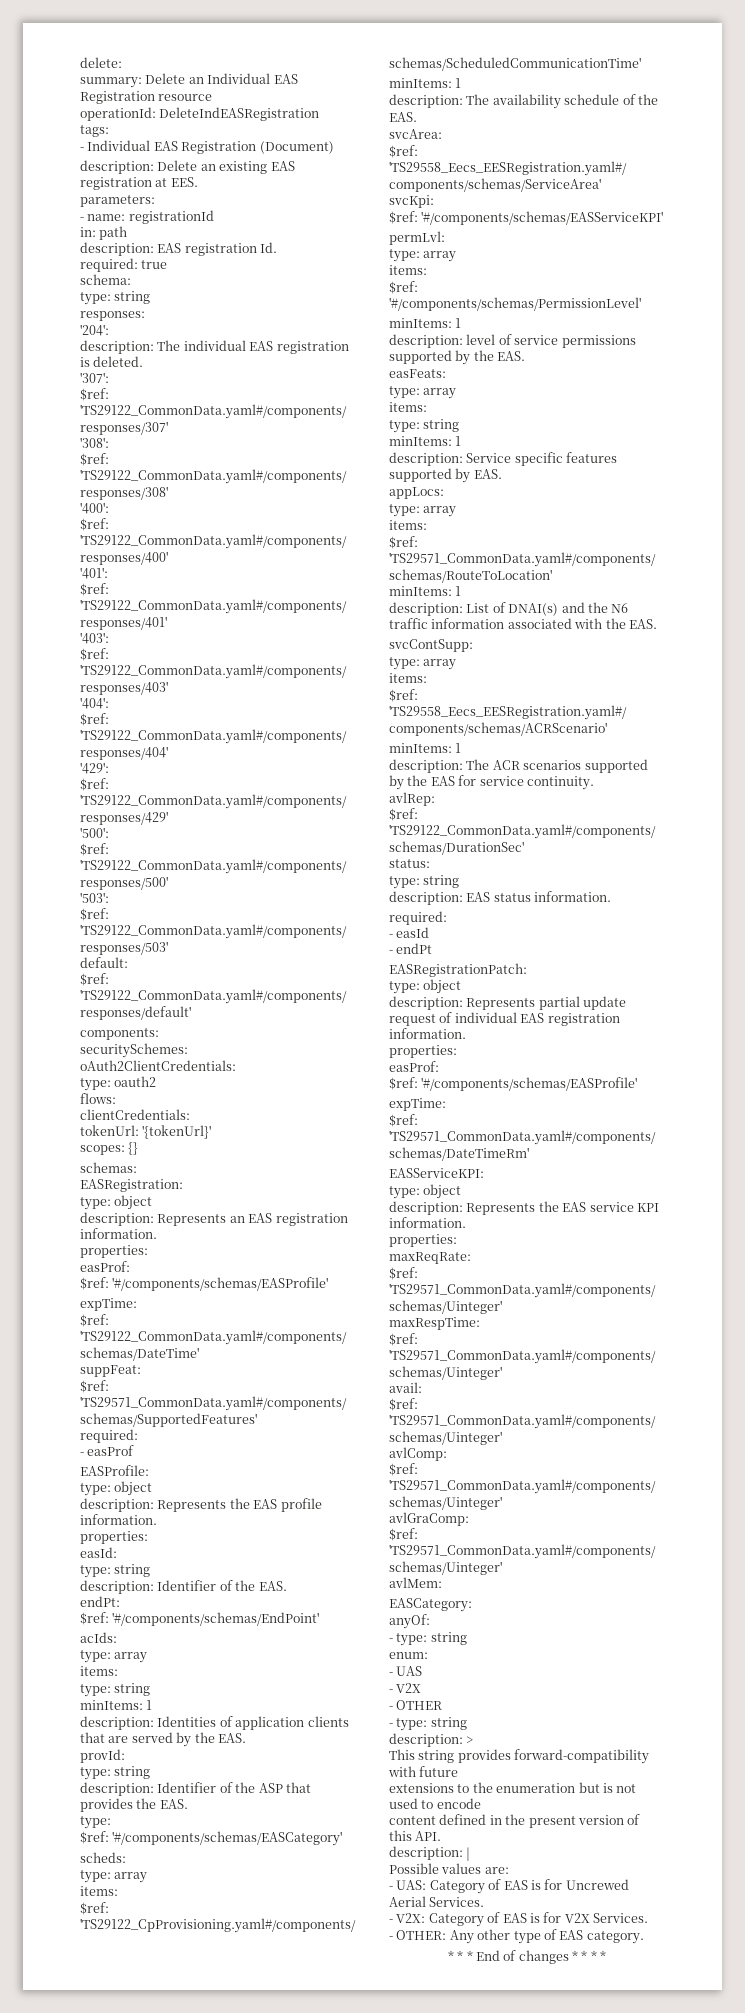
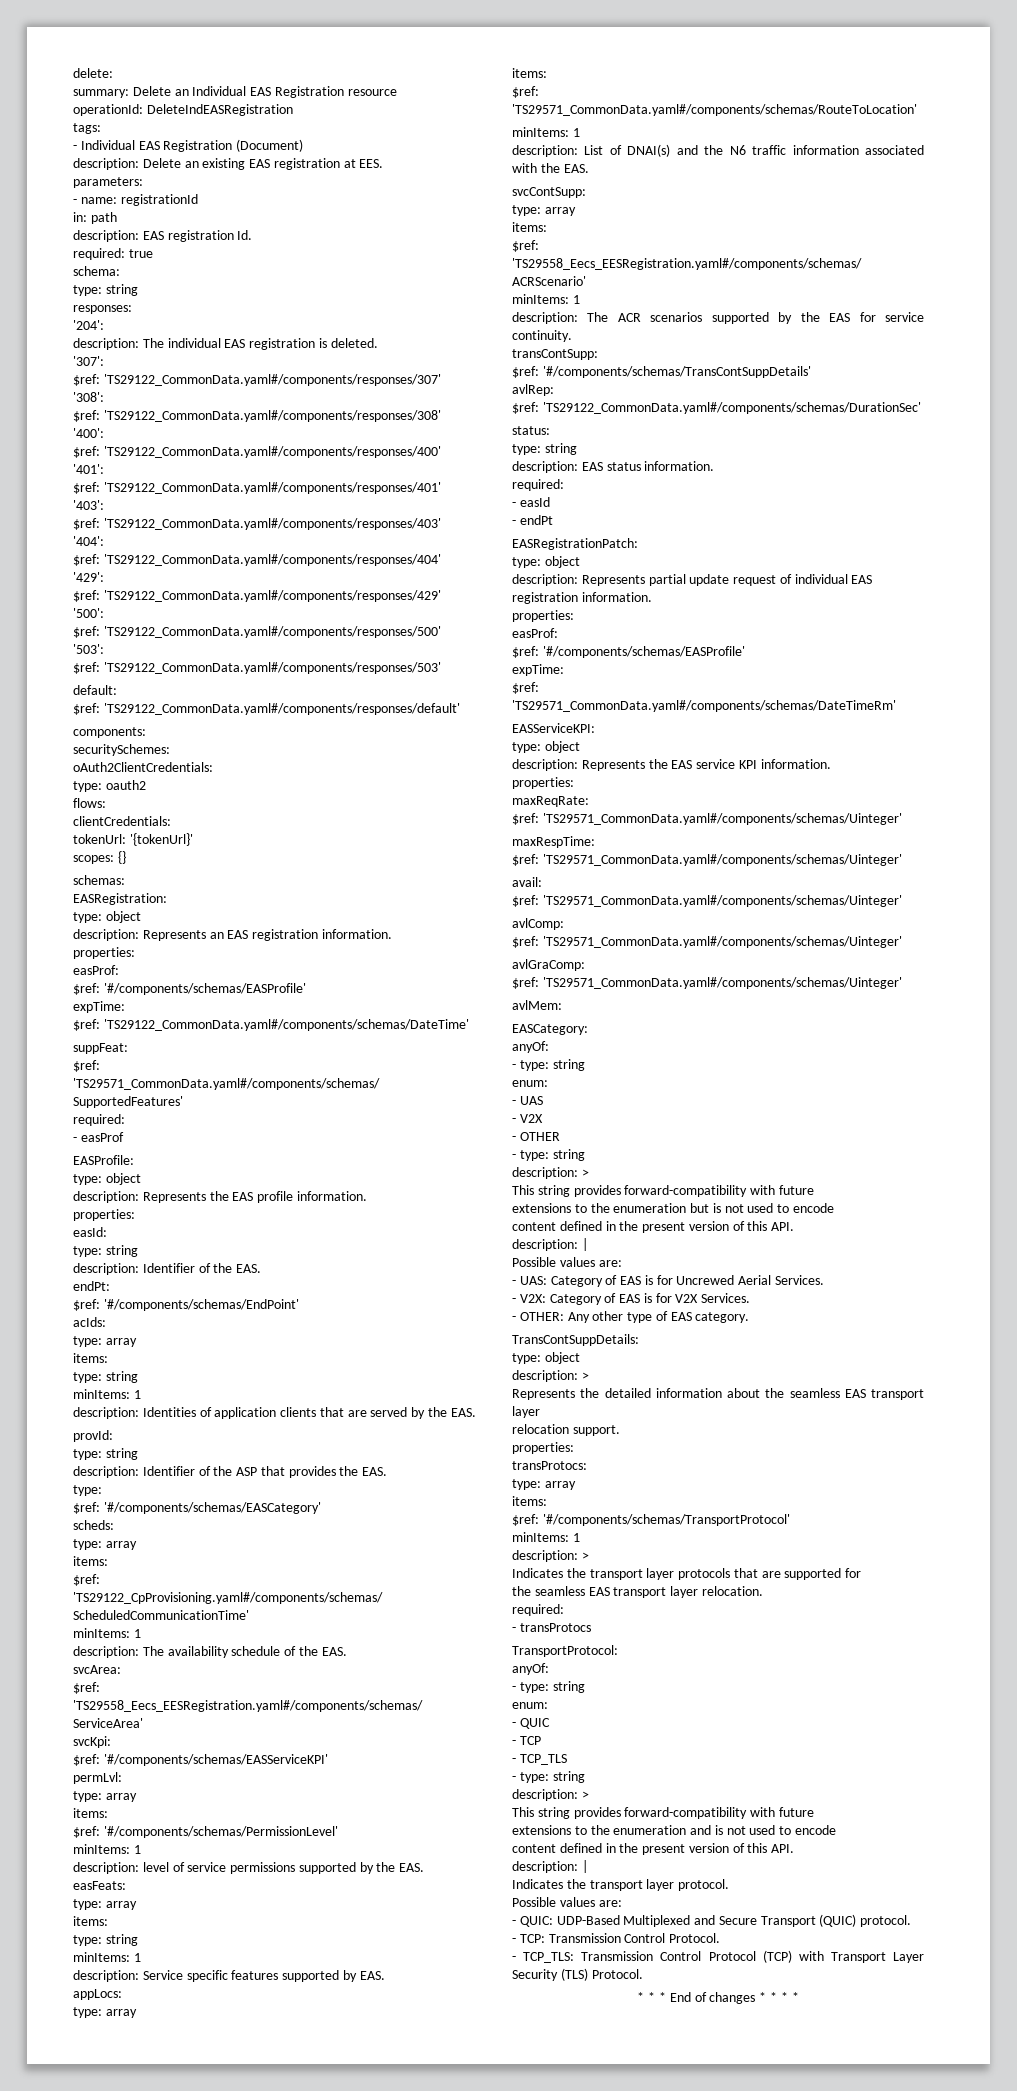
+ transContSupp:
+ $ref: '#/components/schemas/TransContSuppDetails'
+ TransContSuppDetails:
+ type: object
+ description: >
+ Represents the detailed information about the seamless EAS transport layer
+ relocation support.
+ properties:
+ transProtocs:
+ type: array
+ items:
+ $ref: '#/components/schemas/TransportProtocol'
+ minItems: 1
+ description: >
+ Indicates the transport layer protocols that are supported for
+ the seamless EAS transport layer relocation.
+ required:
+ - transProtocs
+ TransportProtocol:
+ anyOf:
+ - type: string
+ enum:
+ - QUIC
+ - TCP
+ - TCP_TLS
+ - type: string
+ description: >
+ This string provides forward-compatibility with future
+ extensions to the enumeration and is not used to encode
+ content defined in the present version of this API.
+ description: |
+ Indicates the transport layer protocol.
+ Possible values are:
+ - QUIC: UDP-Based Multiplexed and Secure Transport (QUIC) protocol.
+ - TCP: Transmission Control Protocol.
+ - TCP_TLS: Transmission Control Protocol (TCP) with Transport Layer Security (TLS) Protocol.

